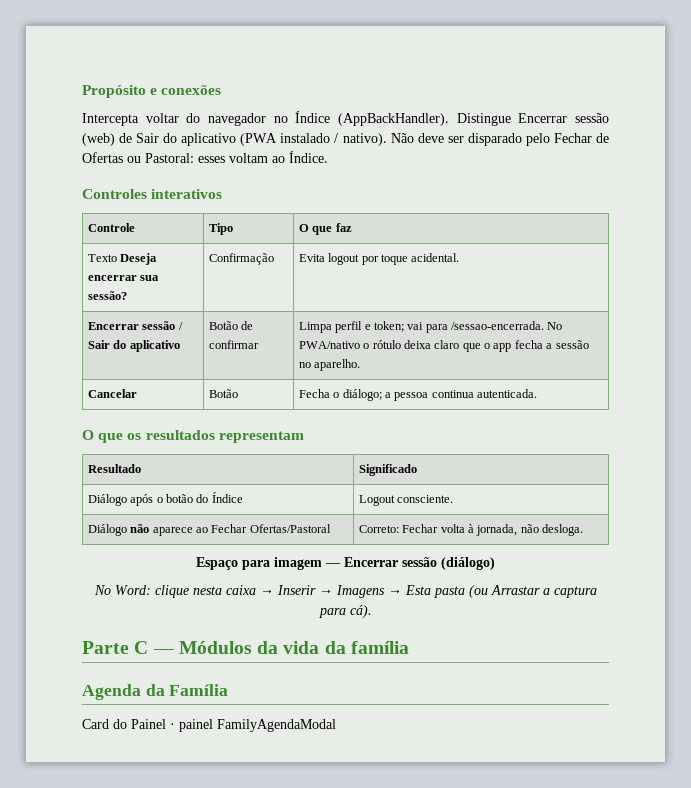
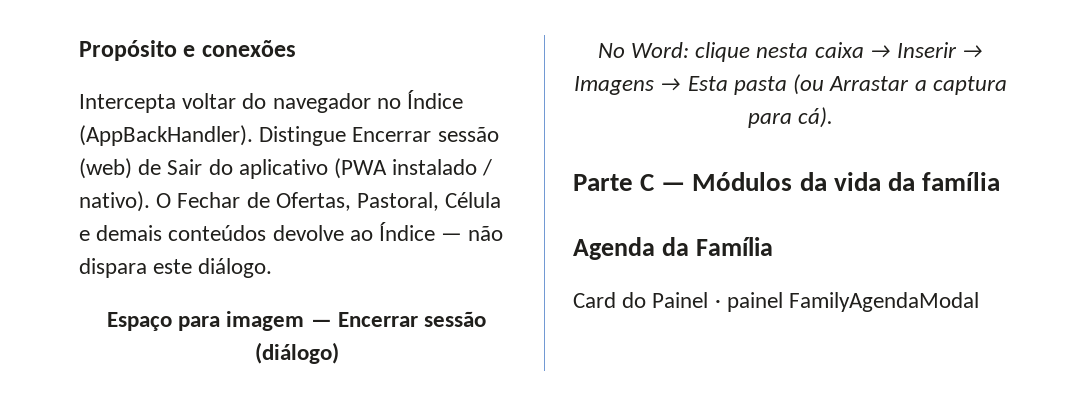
- Não deve ser disparado pelo Fechar de Ofertas ou Pastoral: esses voltam ao Índice.
- Controles interativos
- Controle | Tipo | O que faz
- Texto Deseja encerrar sua sessão? | Confirmação | Evita logout por toque acidental.
- Encerrar sessão / Sair do aplicativo | Botão de confirmar | Limpa perfil e token; vai para /sessao-encerrada. No PWA/nativo o rótulo deixa claro que o app fecha a sessão no aparelho.
- Cancelar | Botão | Fecha o diálogo; a pessoa continua autenticada.
- O que os resultados representam
- Resultado | Significado
- Diálogo após o botão do Índice | Logout consciente.
- Diálogo não aparece ao Fechar Ofertas/Pastoral | Correto: Fechar volta à jornada, não desloga.
+ O Fechar de Ofertas, Pastoral, Célula e demais conteúdos devolve ao Índice — não dispara este diálogo.

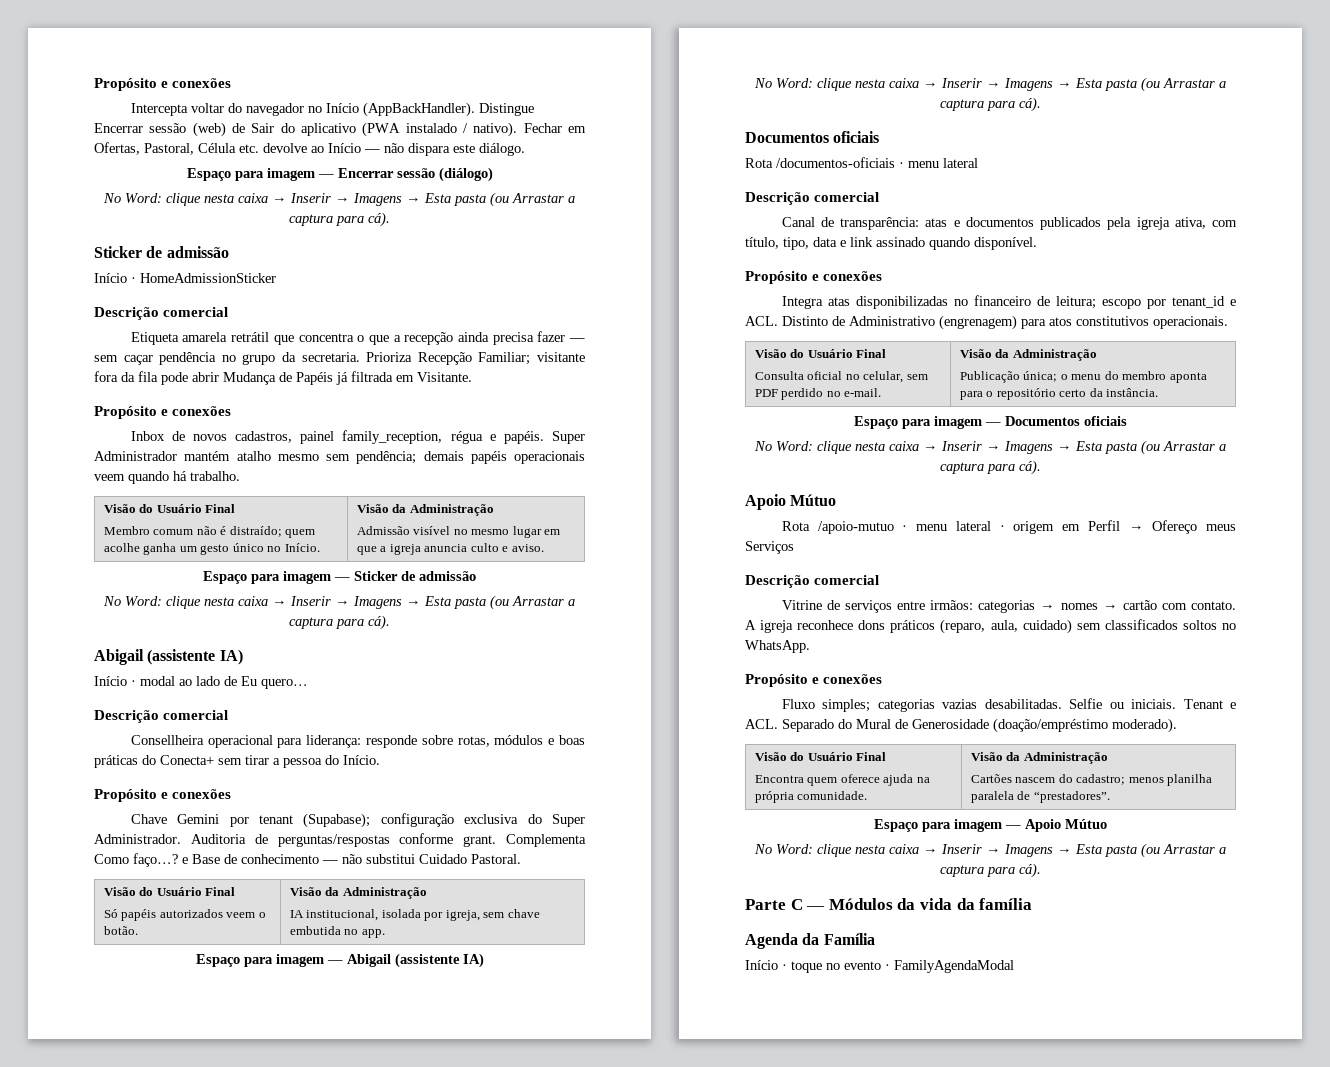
- Intercepta voltar do navegador no Índice (AppBackHandler).
+ Intercepta voltar do navegador no Início (AppBackHandler).
- O Fechar de Ofertas, Pastoral, Célula e demais conteúdos devolve ao Índice — não dispara este diálogo.
+ Fechar em Ofertas, Pastoral, Célula etc. devolve ao Início — não dispara este diálogo.
  Espaço para imagem — Encerrar sessão (diálogo)
+ No Word: clique nesta caixa → Inserir → Imagens → Esta pasta (ou Arrastar a captura para cá).
+ Sticker de admissão
+ Início · HomeAdmissionSticker
+ Descrição comercial
+ Etiqueta amarela retrátil que concentra o que a recepção ainda precisa fazer — sem caçar pendência no grupo da secretaria. Prioriza Recepção Familiar; visitante fora da fila pode abrir Mudança de Papéis já filtrada em Visitante.
+ Propósito e conexões
+ Inbox de novos cadastros, painel family_reception, régua e papéis. Super Administrador mantém atalho mesmo sem pendência; demais papéis operacionais veem quando há trabalho.
+ Visão do Usuário Final
+ Membro comum não é distraído; quem acolhe ganha um gesto único no Início. | Visão da Administração
+ Admissão visível no mesmo lugar em que a igreja anuncia culto e aviso.
+ Espaço para imagem — Sticker de admissão
+ No Word: clique nesta caixa → Inserir → Imagens → Esta pasta (ou Arrastar a captura para cá).
+ Abigail (assistente IA)
+ Início · modal ao lado de Eu quero…
+ Descrição comercial
+ Consellheira operacional para liderança: responde sobre rotas, módulos e boas práticas do Conecta+ sem tirar a pessoa do Início.
+ Propósito e conexões
+ Chave Gemini por tenant (Supabase); configuração exclusiva do Super Administrador. Auditoria de perguntas/respostas conforme grant. Complementa Como faço…? e Base de conhecimento — não substitui Cuidado Pastoral.
+ Visão do Usuário Final
+ Só papéis autorizados veem o botão. | Visão da Administração
+ IA institucional, isolada por igreja, sem chave embutida no app.
+ Espaço para imagem — Abigail (assistente IA)
+ No Word: clique nesta caixa → Inserir → Imagens → Esta pasta (ou Arrastar a captura para cá).
+ Documentos oficiais
+ Rota /documentos-oficiais · menu lateral
+ Descrição comercial
+ Canal de transparência: atas e documentos publicados pela igreja ativa, com título, tipo, data e link assinado quando disponível.
+ Propósito e conexões
+ Integra atas disponibilizadas no financeiro de leitura; escopo por tenant_id e ACL. Distinto de Administrativo (engrenagem) para atos constitutivos operacionais.
+ Visão do Usuário Final
+ Consulta oficial no celular, sem PDF perdido no e-mail. | Visão da Administração
+ Publicação única; o menu do membro aponta para o repositório certo da instância.
+ Espaço para imagem — Documentos oficiais
+ No Word: clique nesta caixa → Inserir → Imagens → Esta pasta (ou Arrastar a captura para cá).
+ Apoio Mútuo
+ Rota /apoio-mutuo · menu lateral · origem em Perfil → Ofereço meus Serviços
+ Descrição comercial
+ Vitrine de serviços entre irmãos: categorias → nomes → cartão com contato. A igreja reconhece dons práticos (reparo, aula, cuidado) sem classificados soltos no WhatsApp.
+ Propósito e conexões
+ Fluxo simples; categorias vazias desabilitadas. Selfie ou iniciais. Tenant e ACL. Separado do Mural de Generosidade (doação/empréstimo moderado).
+ Visão do Usuário Final
+ Encontra quem oferece ajuda na própria comunidade. | Visão da Administração
+ Cartões nascem do cadastro; menos planilha paralela de “prestadores”.
+ Espaço para imagem — Apoio Mútuo
- Card do Painel · painel FamilyAgendaModal
+ Início · toque no evento · FamilyAgendaModal

